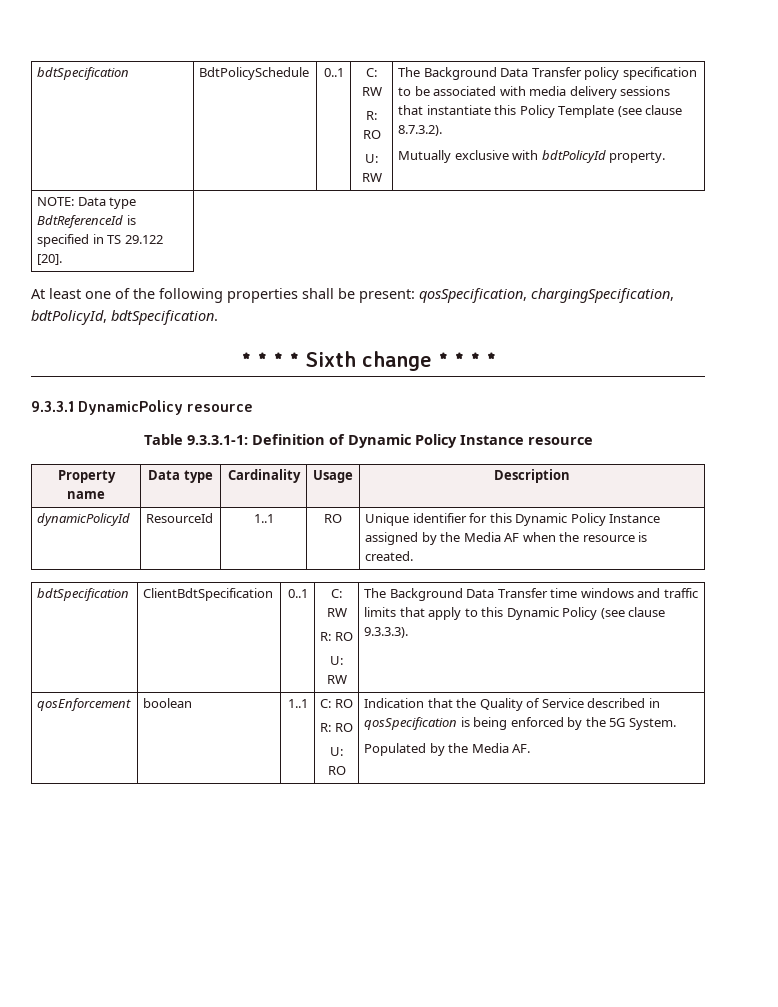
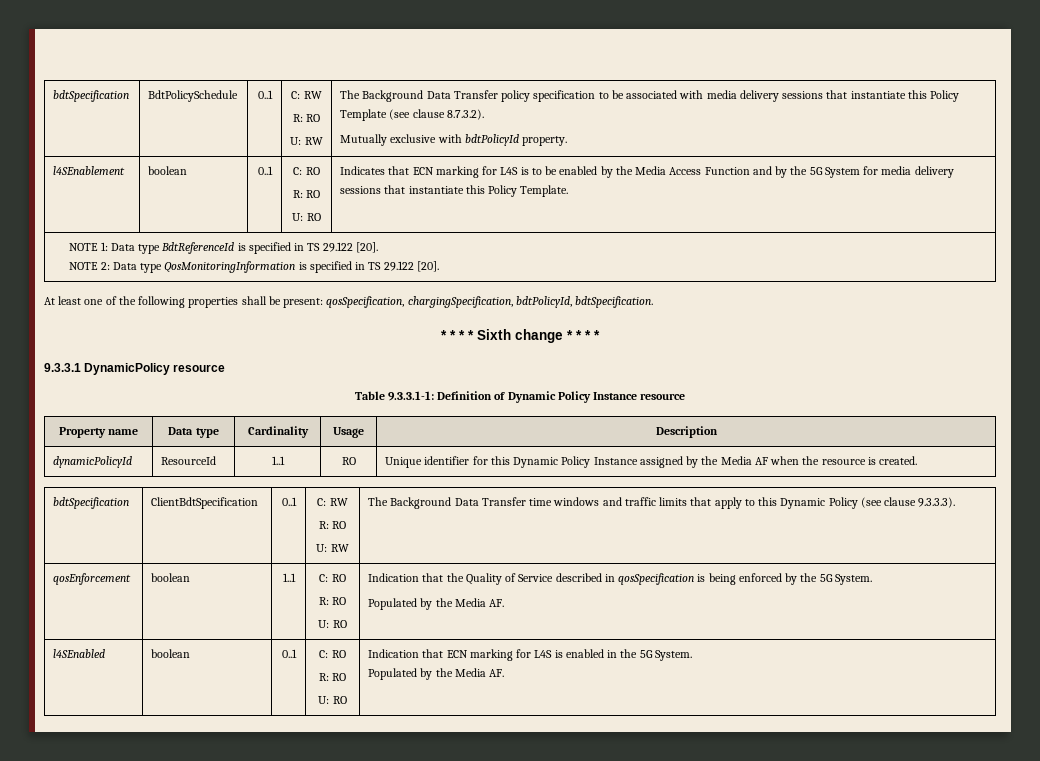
- NOTE: Data type BdtReferenceId is specified in TS 29.122 [20].
+ l4SEnablement | boolean | 0..1 | C: RO
+ R: RO
+ U: RO | Indicates that ECN marking for L4S is to be enabled by the Media Access Function and by the 5G System for media delivery sessions that instantiate this Policy Template.
+ NOTE 1: Data type BdtReferenceId is specified in TS 29.122 [20].
+ NOTE 2: Data type QosMonitoringInformation is specified in TS 29.122 [20].
+ l4SEnabled | boolean | 0..1 | C: RO
+ R: RO
+ U: RO | Indication that ECN marking for L4S is enabled in the 5G System.
+ Populated by the Media AF.

